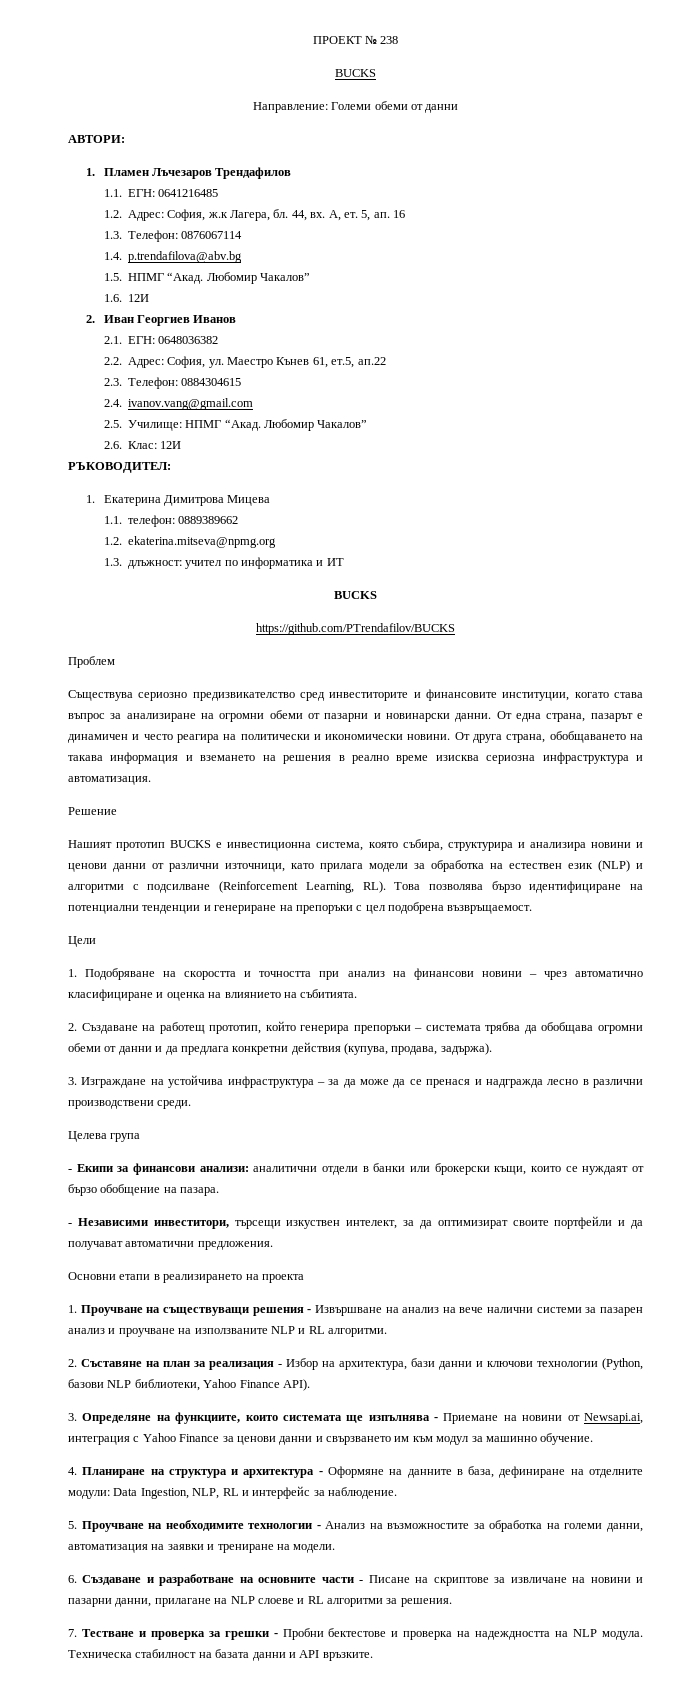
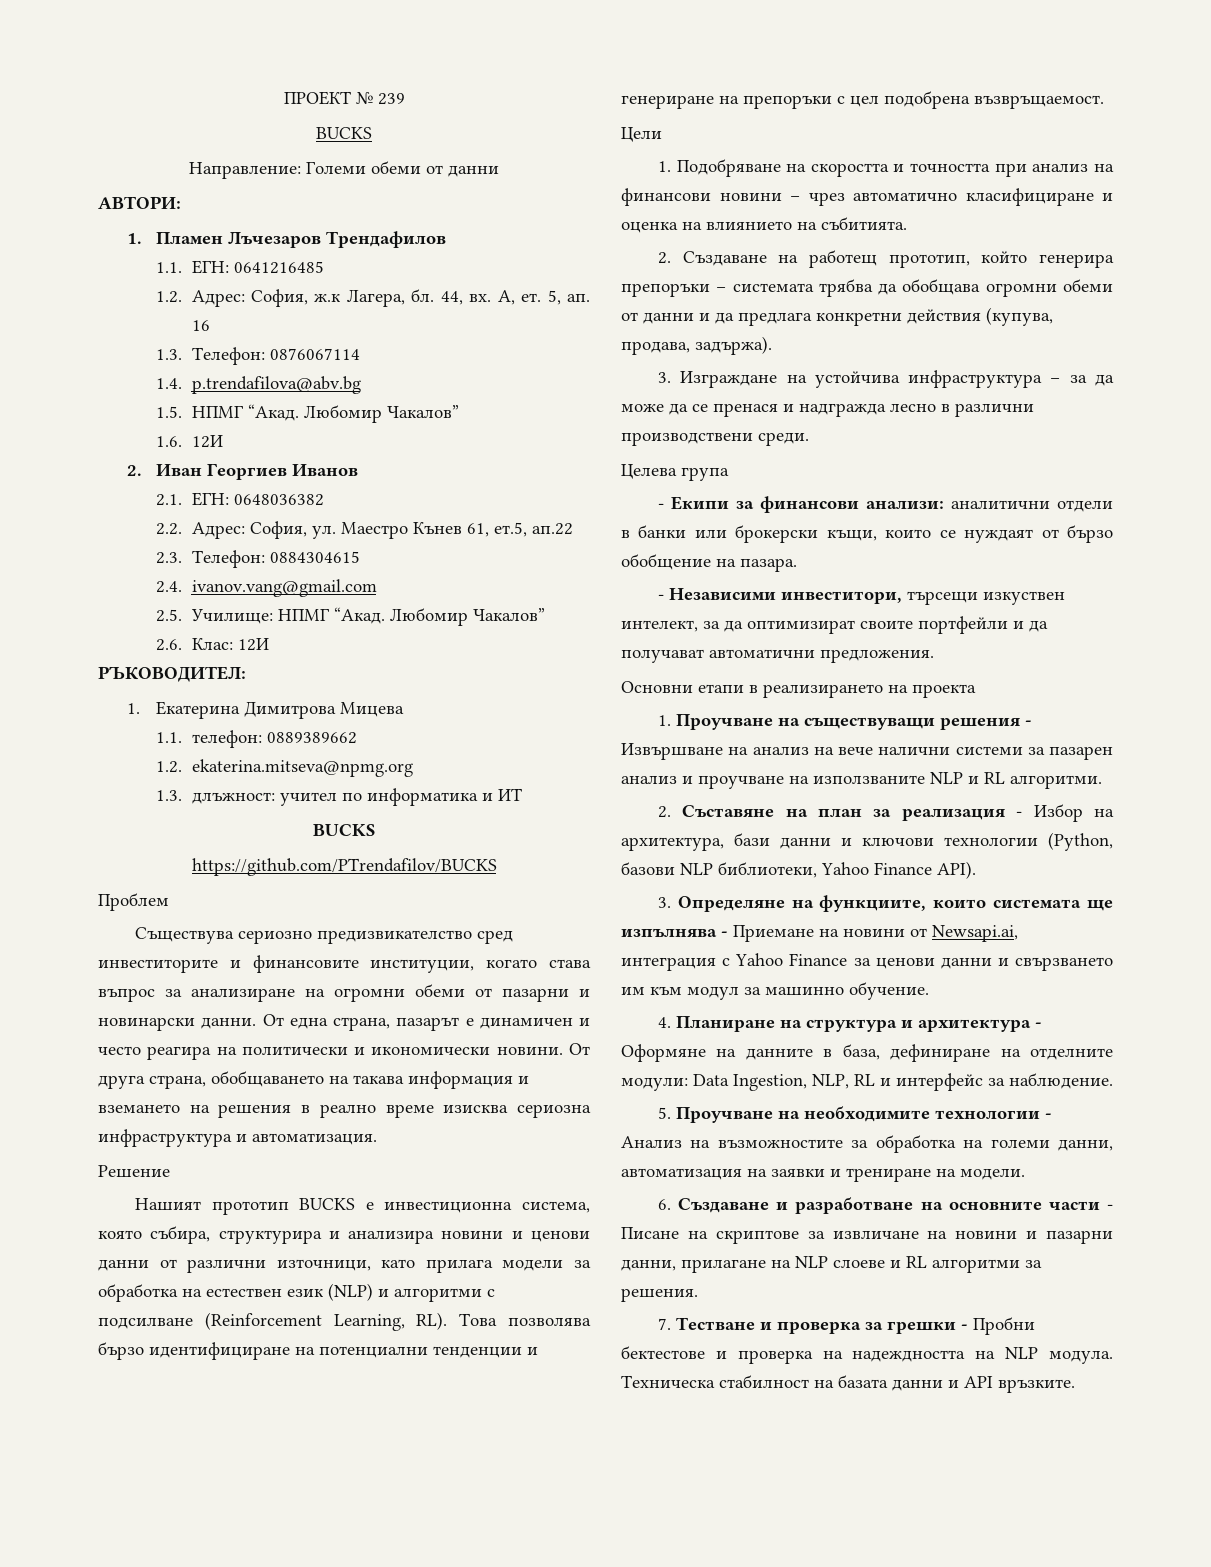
- ПРОЕКТ № 238
+ ПРОЕКТ № 239

